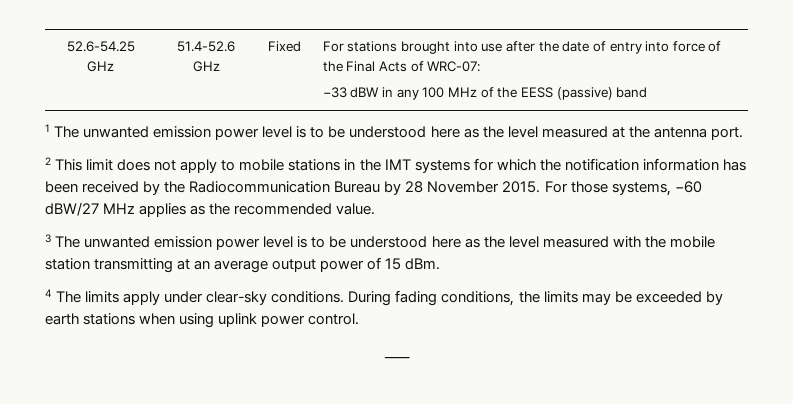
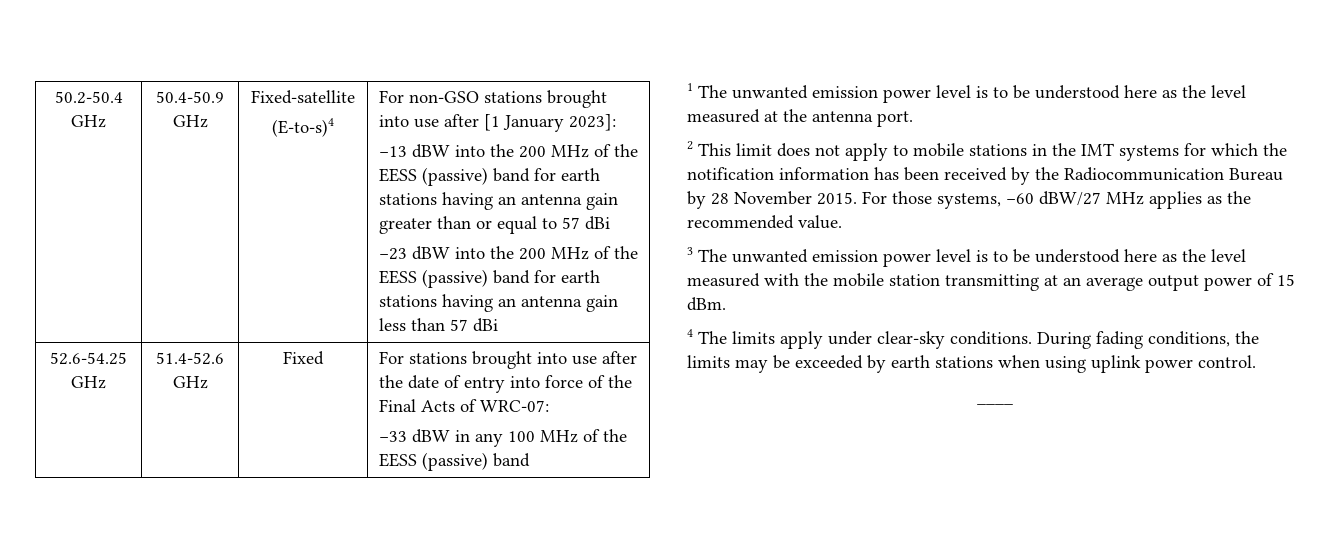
+ 50.2-50.4 GHz | 50.4-50.9 GHz | Fixed-satellite
+ (E-to-s)4 | For non-GSO stations brought into use after [1 January 2023]:
+ −13 dBW into the 200 MHz of the EESS (passive) band for earth stations having an antenna gain greater than or equal to 57 dBi
+ −23 dBW into the 200 MHz of the EESS (passive) band for earth stations having an antenna gain less than 57 dBi

